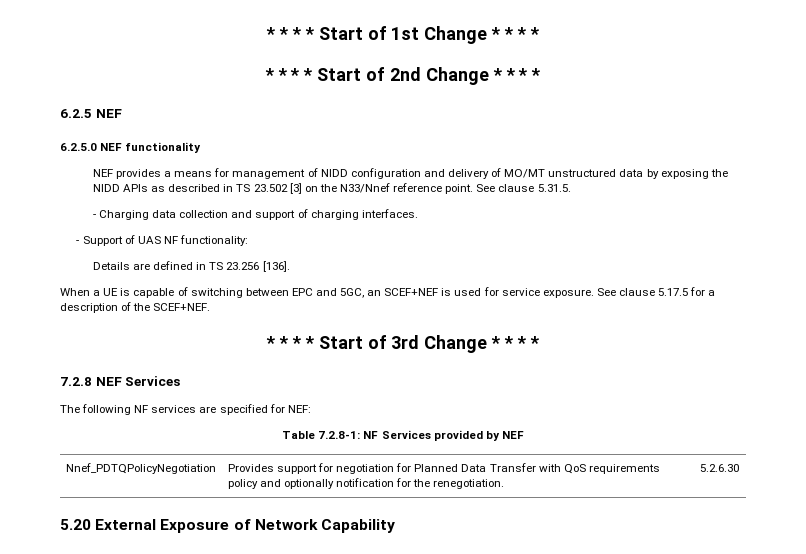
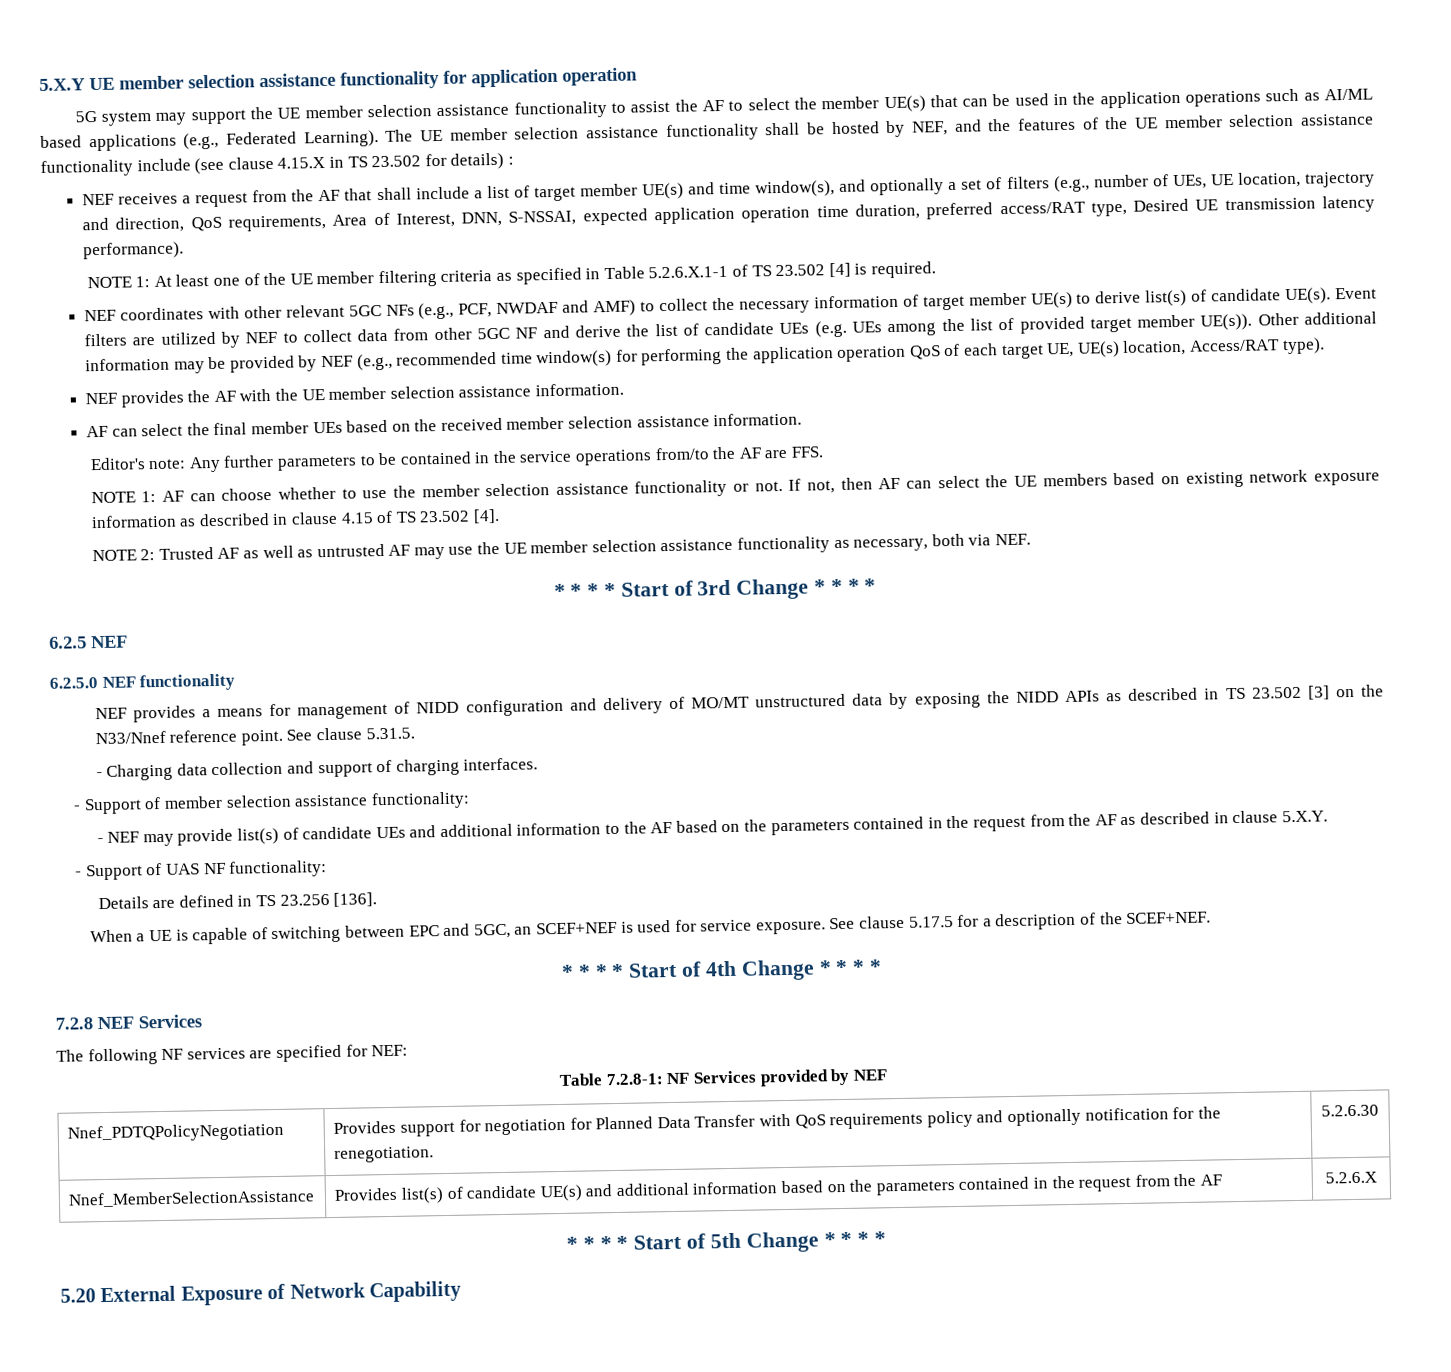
- * * * * Start of 1st Change * * * *
- * * * * Start of 2nd Change * * * *
+ 5.X.Y UE member selection assistance functionality for application operation
+ 5G system may support the UE member selection assistance functionality to assist the AF to select the member UE(s) that can be used in the application operations such as AI/ML based applications (e.g., Federated Learning). The UE member selection assistance functionality shall be hosted by NEF, and the features of the UE member selection assistance functionality include (see clause 4.15.X in TS 23.502 for details) :
+ NEF receives a request from the AF that shall include a list of target member UE(s) and time window(s), and optionally a set of filters (e.g., number of UEs, UE location, trajectory and direction, QoS requirements, Area of Interest, DNN, S-NSSAI, expected application operation time duration, preferred access/RAT type, Desired UE transmission latency performance).
+ NOTE 1: At least one of the UE member filtering criteria as specified in Table 5.2.6.X.1-1 of TS 23.502 [4] is required.
+ NEF coordinates with other relevant 5GC NFs (e.g., PCF, NWDAF and AMF) to collect the necessary information of target member UE(s) to derive list(s) of candidate UE(s). Event filters are utilized by NEF to collect data from other 5GC NF and derive the list of candidate UEs (e.g. UEs among the list of provided target member UE(s)). Other additional information may be provided by NEF (e.g., recommended time window(s) for performing the application operation QoS of each target UE, UE(s) location, Access/RAT type).
+ NEF provides the AF with the UE member selection assistance information.
+ AF can select the final member UEs based on the received member selection assistance information.
+ Editor's note: Any further parameters to be contained in the service operations from/to the AF are FFS.
+ NOTE 1: AF can choose whether to use the member selection assistance functionality or not. If not, then AF can select the UE members based on existing network exposure information as described in clause 4.15 of TS 23.502 [4].
+ NOTE 2: Trusted AF as well as untrusted AF may use the UE member selection assistance functionality as necessary, both via NEF.
+ * * * * Start of 3rd Change * * * *
+ - Support of member selection assistance functionality:
+ - NEF may provide list(s) of candidate UEs and additional information to the AF based on the parameters contained in the request from the AF as described in clause 5.X.Y.
- * * * * Start of 3rd Change * * * *
+ * * * * Start of 4th Change * * * *
+ Nnef_MemberSelectionAssistance | Provides list(s) of candidate UE(s) and additional information based on the parameters contained in the request from the AF | 5.2.6.X
+ * * * * Start of 5th Change * * * *

